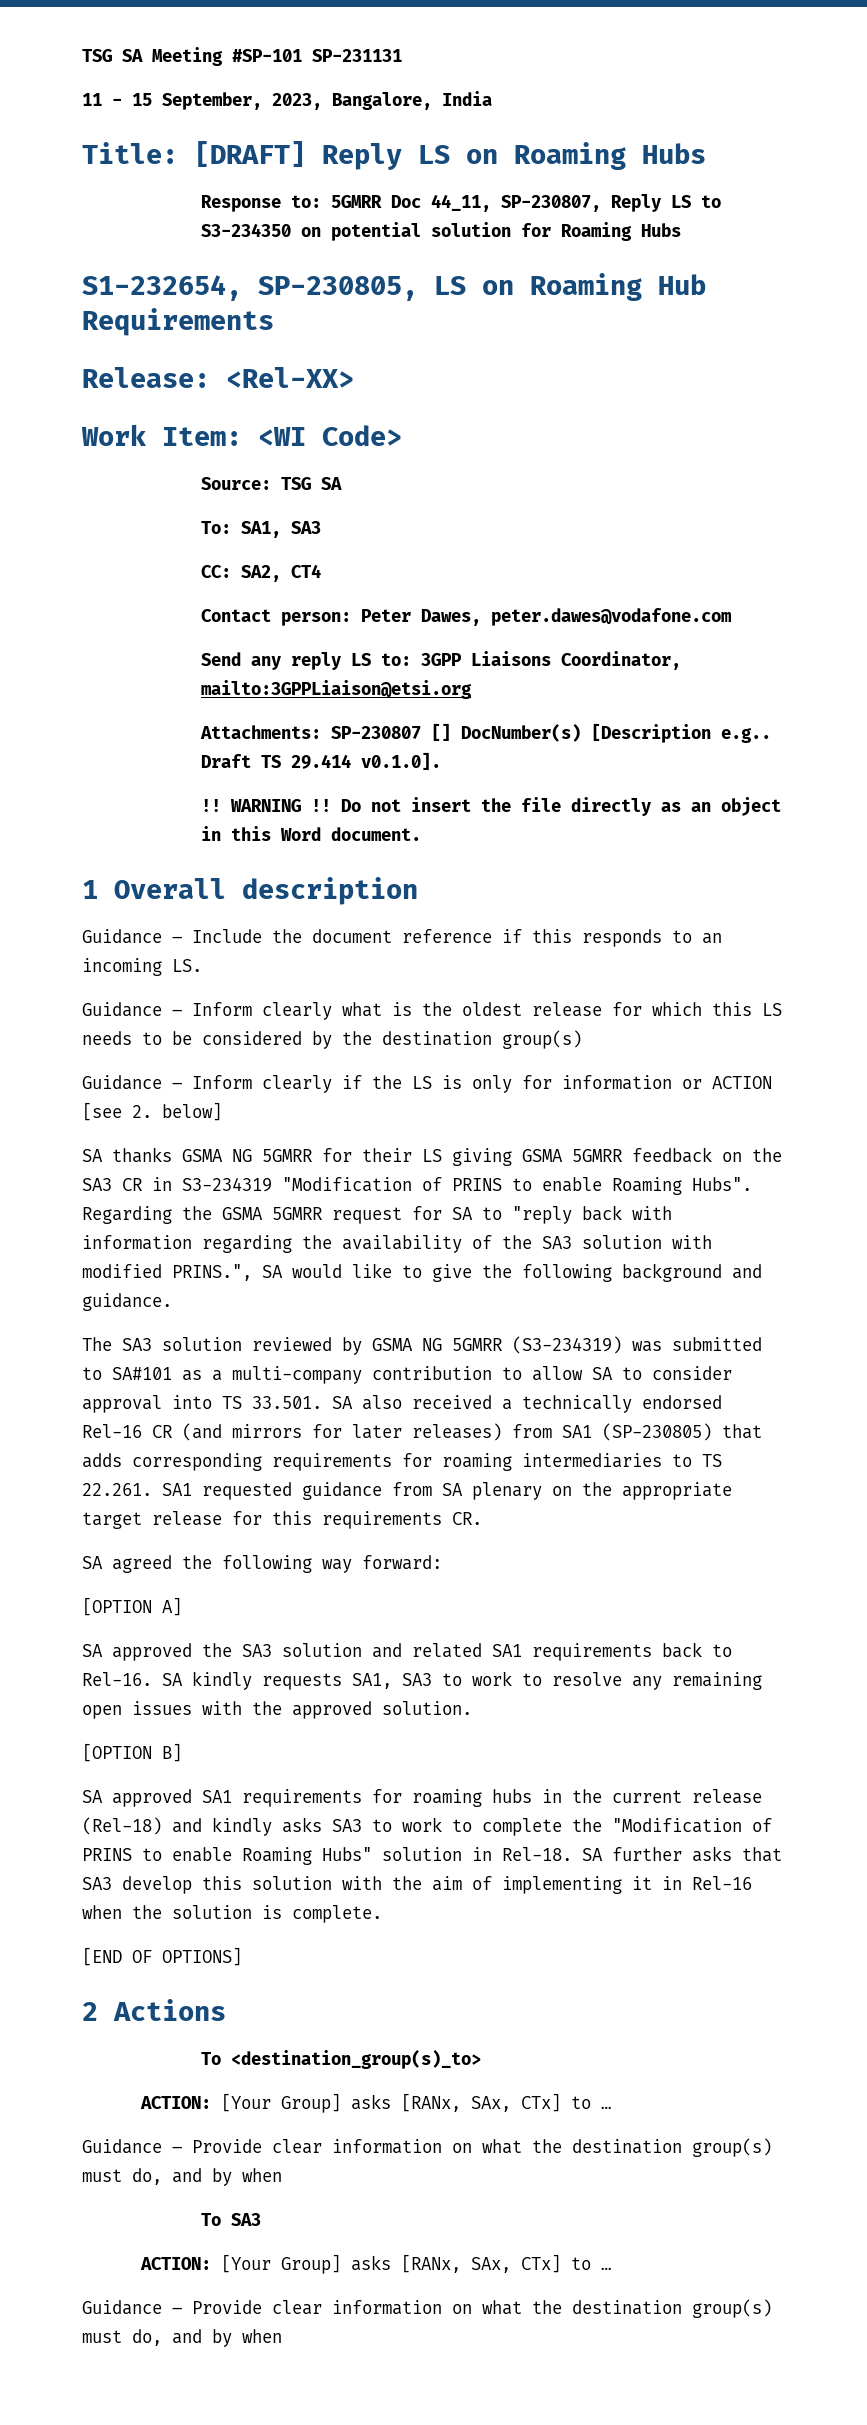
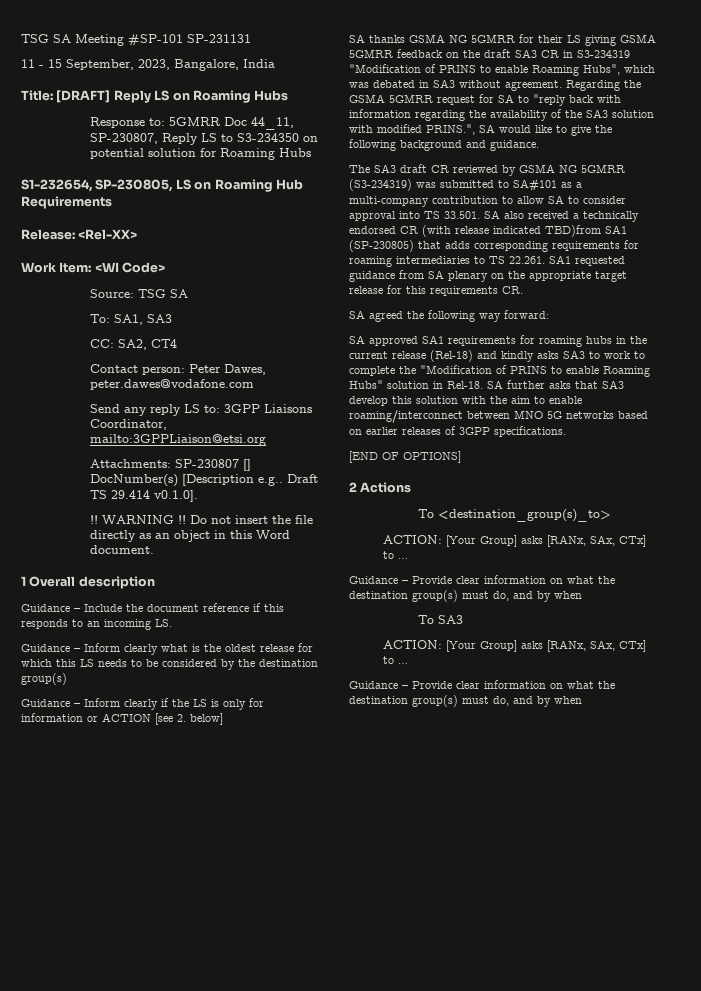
- SA thanks GSMA NG 5GMRR for their LS giving GSMA 5GMRR feedback on the SA3 CR in S3-234319 "Modification of PRINS to enable Roaming Hubs".
+ SA thanks GSMA NG 5GMRR for their LS giving GSMA 5GMRR feedback on the draft SA3 CR in S3-234319 "Modification of PRINS to enable Roaming Hubs", which was debated in SA3 without agreement.
- The SA3 solution reviewed by GSMA NG 5GMRR (S3-234319) was submitted to SA#101 as a multi-company contribution to allow SA to consider approval into TS 33.501. SA also received a technically endorsed Rel-16 CR (and mirrors for later releases) from SA1 (SP-230805) that adds corresponding requirements for roaming intermediaries to TS 22.261. SA1 requested guidance from SA plenary on the appropriate target release for this requirements CR.
+ The SA3 draft CR reviewed by GSMA NG 5GMRR (S3-234319) was submitted to SA#101 as a multi-company contribution to allow SA to consider approval into TS 33.501. SA also received a technically endorsed CR (with release indicated TBD)from SA1 (SP-230805) that adds corresponding requirements for roaming intermediaries to TS 22.261. SA1 requested guidance from SA plenary on the appropriate target release for this requirements CR.
- [OPTION A]
- SA approved the SA3 solution and related SA1 requirements back to Rel-16. SA kindly requests SA1, SA3 to work to resolve any remaining open issues with the approved solution.
- [OPTION B]
- SA further asks that SA3 develop this solution with the aim of implementing it in Rel-16 when the solution is complete.
+ SA further asks that SA3 develop this solution with the aim to enable roaming/interconnect between MNO 5G networks based on earlier releases of 3GPP specifications.

